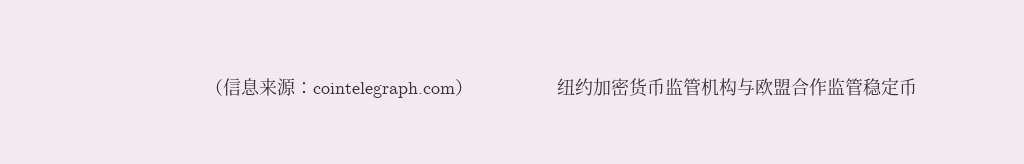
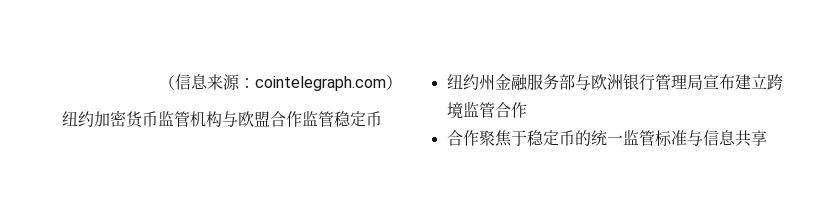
+ 纽约州金融服务部与欧洲银行管理局宣布建立跨境监管合作
+ 合作聚焦于稳定币的统一监管标准与信息共享

